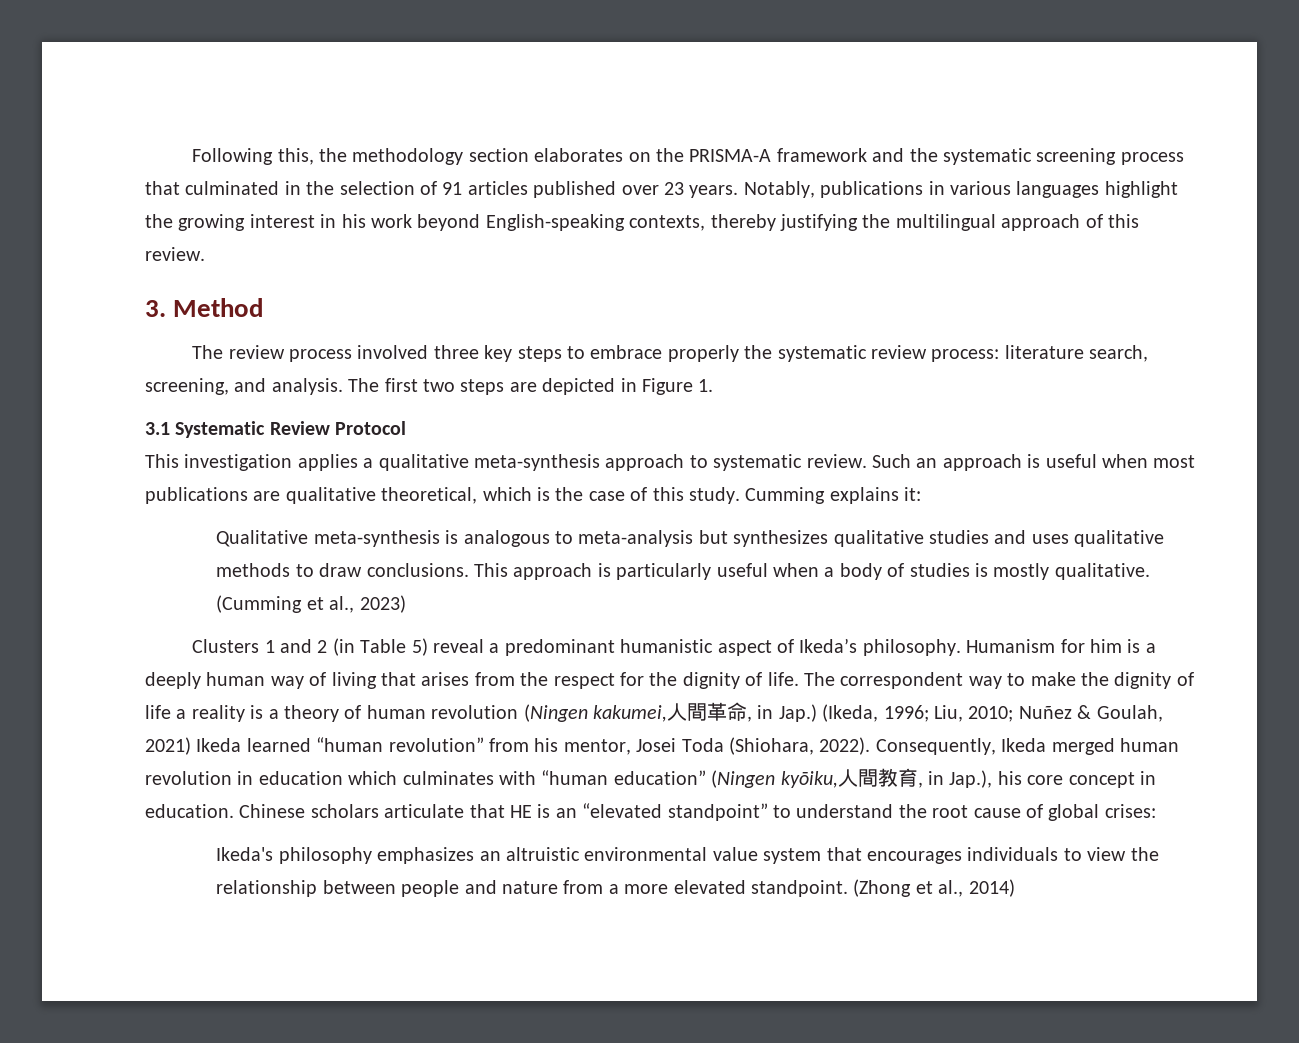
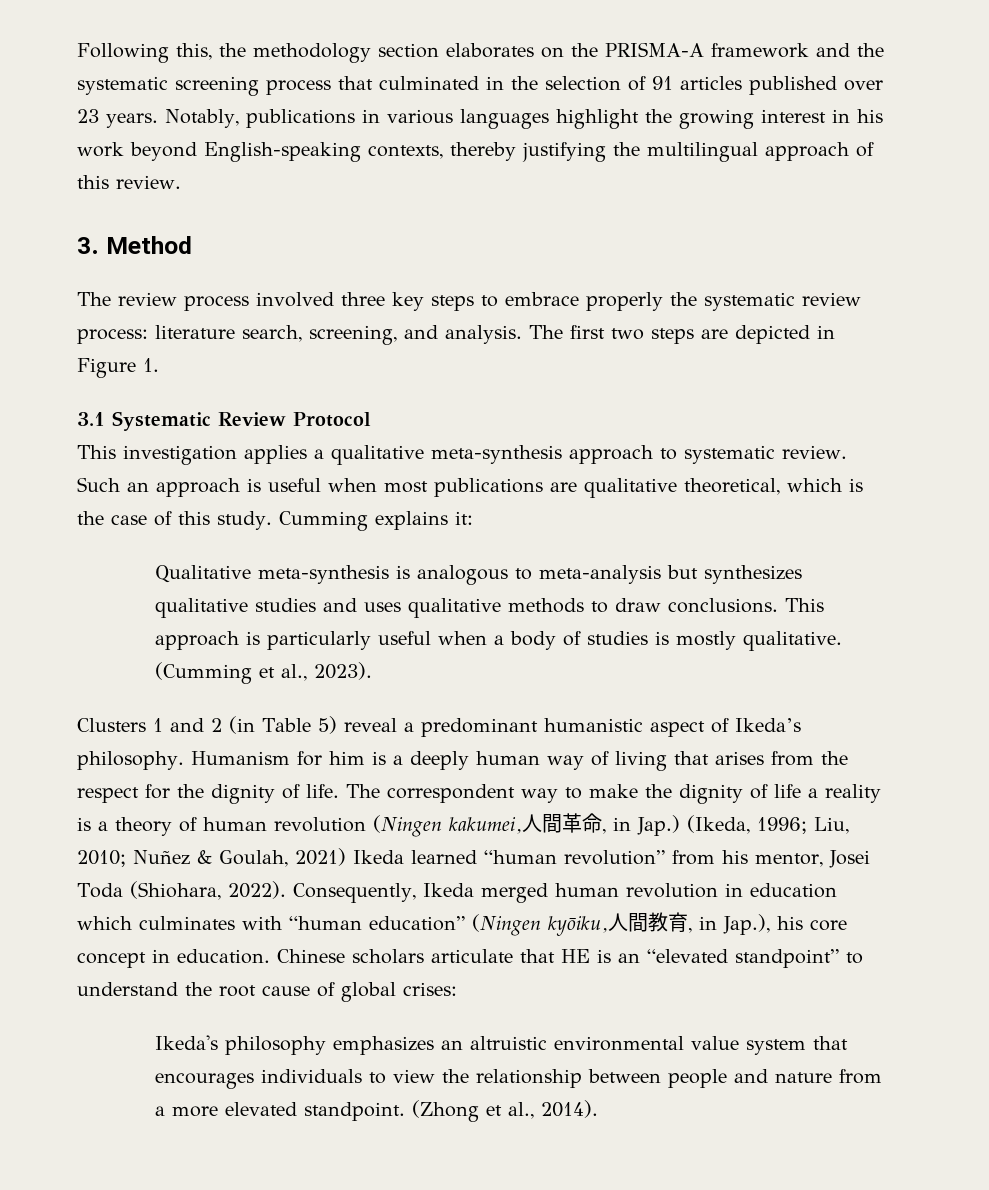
- (Cumming et al., 2023)
+ (Cumming et al., 2023).
- (Zhong et al., 2014)
+ (Zhong et al., 2014).

